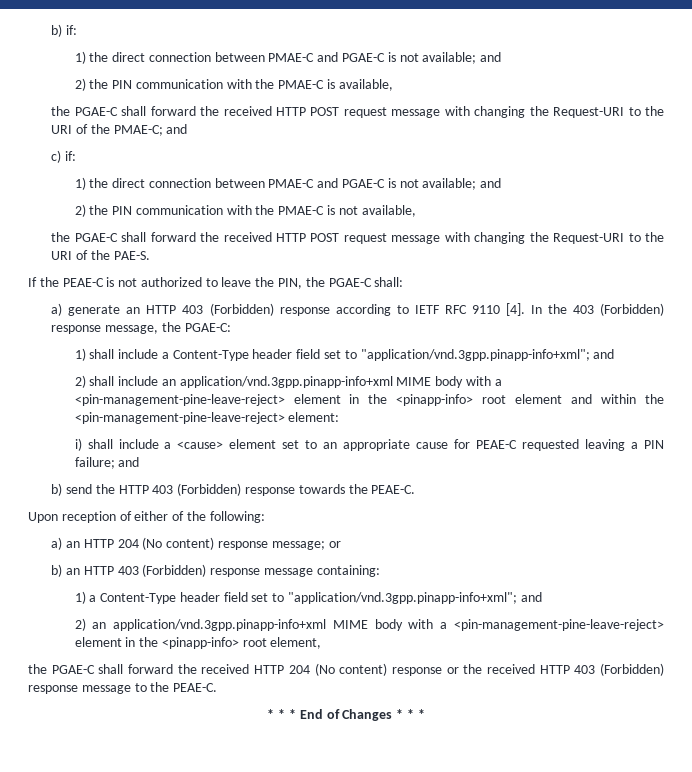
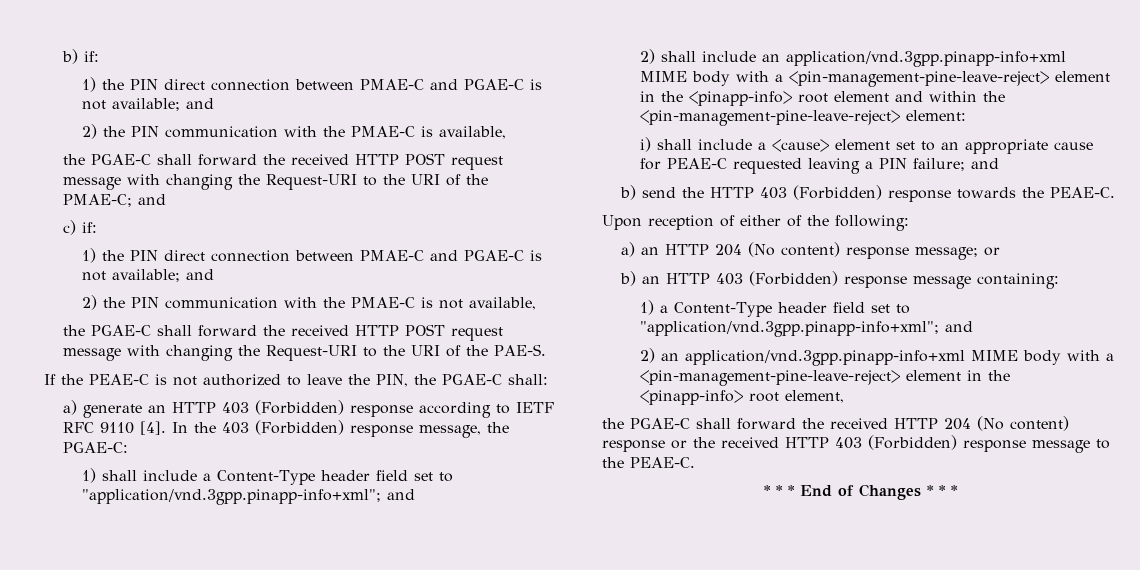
  b) if:
- 1) the direct connection between PMAE-C and PGAE-C is not available; and
+ 1) the PIN direct connection between PMAE-C and PGAE-C is not available; and
  c) if:
- 1) the direct connection between PMAE-C and PGAE-C is not available; and
+ 1) the PIN direct connection between PMAE-C and PGAE-C is not available; and

